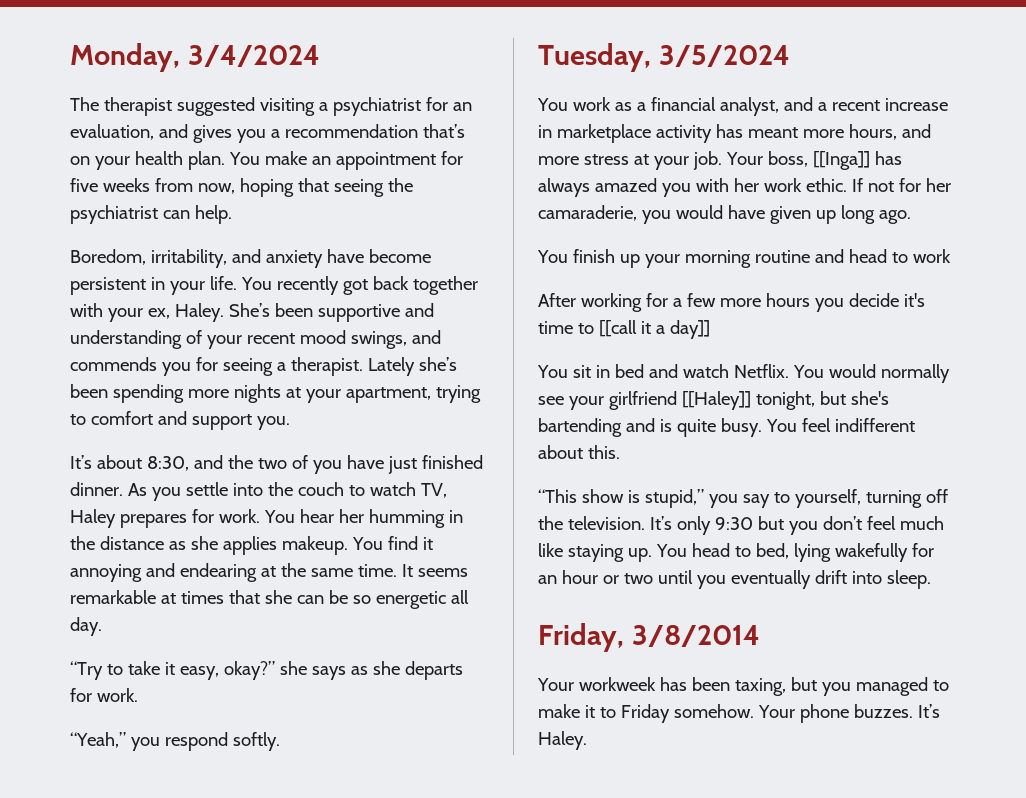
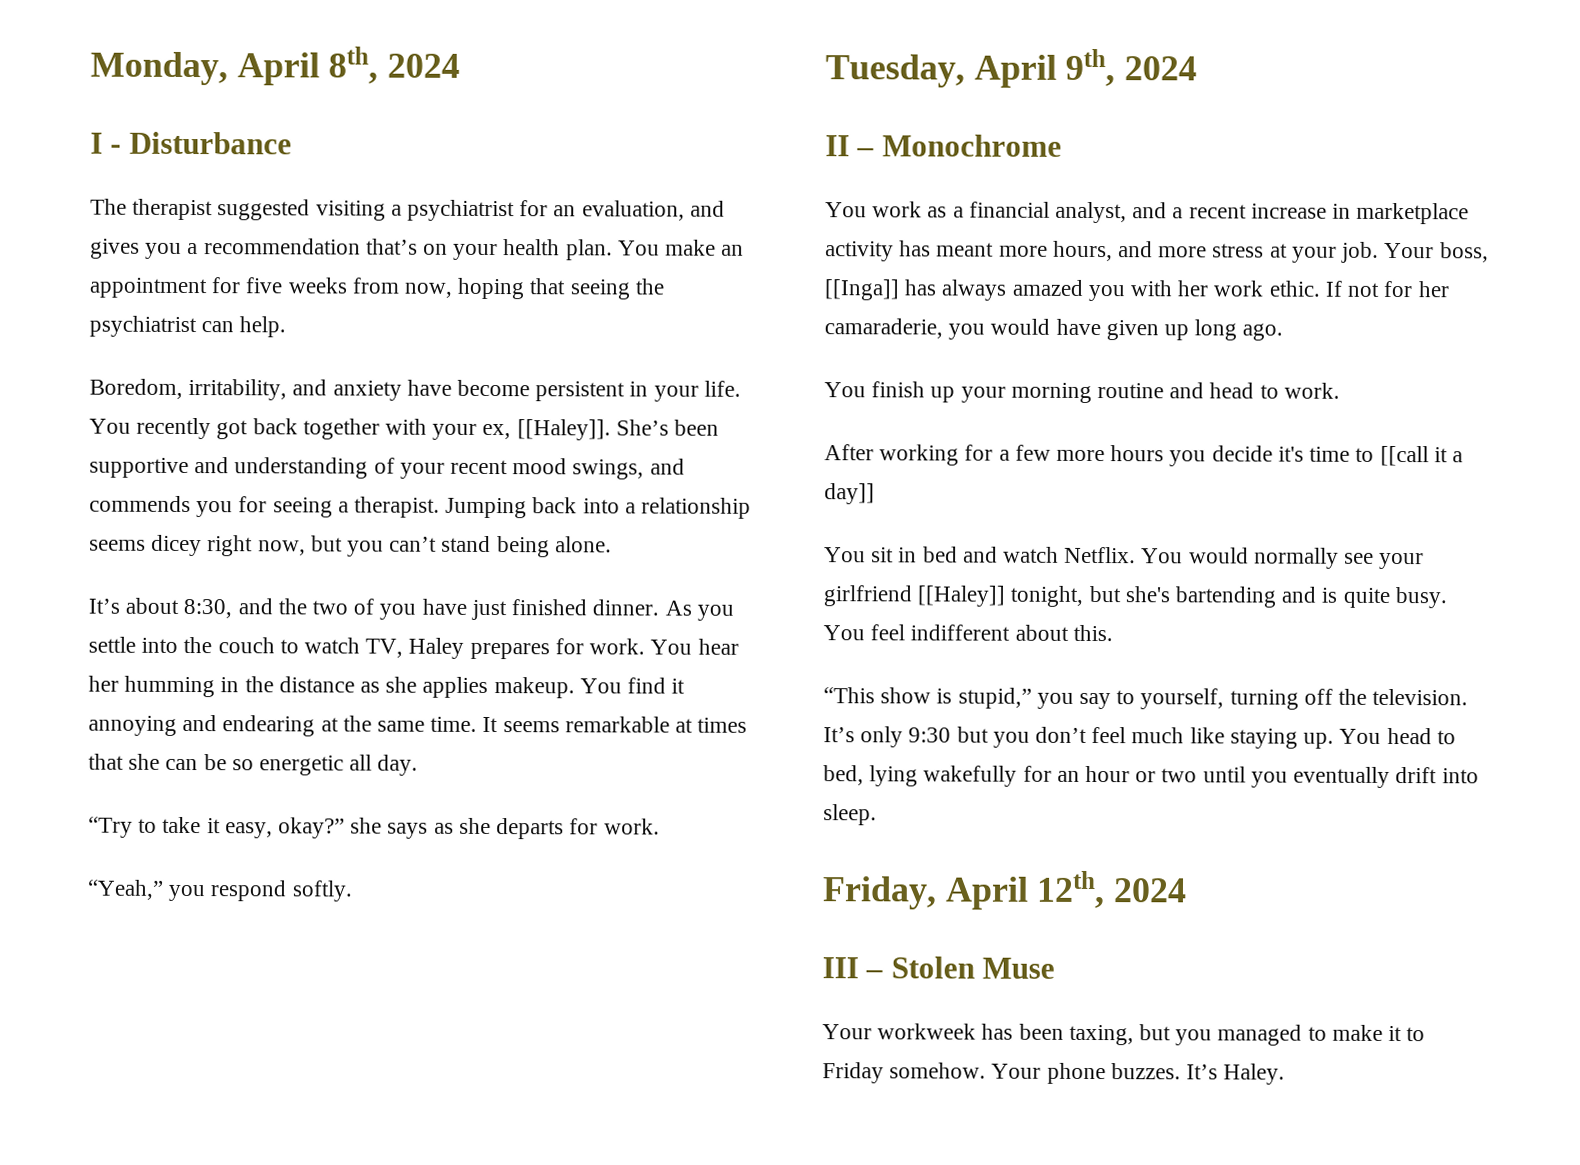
- Monday, 3/4/2024
+ Monday, April 8th, 2024
+ I - Disturbance
- You recently got back together with your ex, Haley.
+ You recently got back together with your ex, [[Haley]].
- Lately she’s been spending more nights at your apartment, trying to comfort and support you.
+ Jumping back into a relationship seems dicey right now, but you can’t stand being alone.
- Tuesday, 3/5/2024
+ Tuesday, April 9th, 2024
+ II – Monochrome
- You finish up your morning routine and head to work
+ You finish up your morning routine and head to work.
- Friday, 3/8/2014
+ Friday, April 12th, 2024
+ III – Stolen Muse

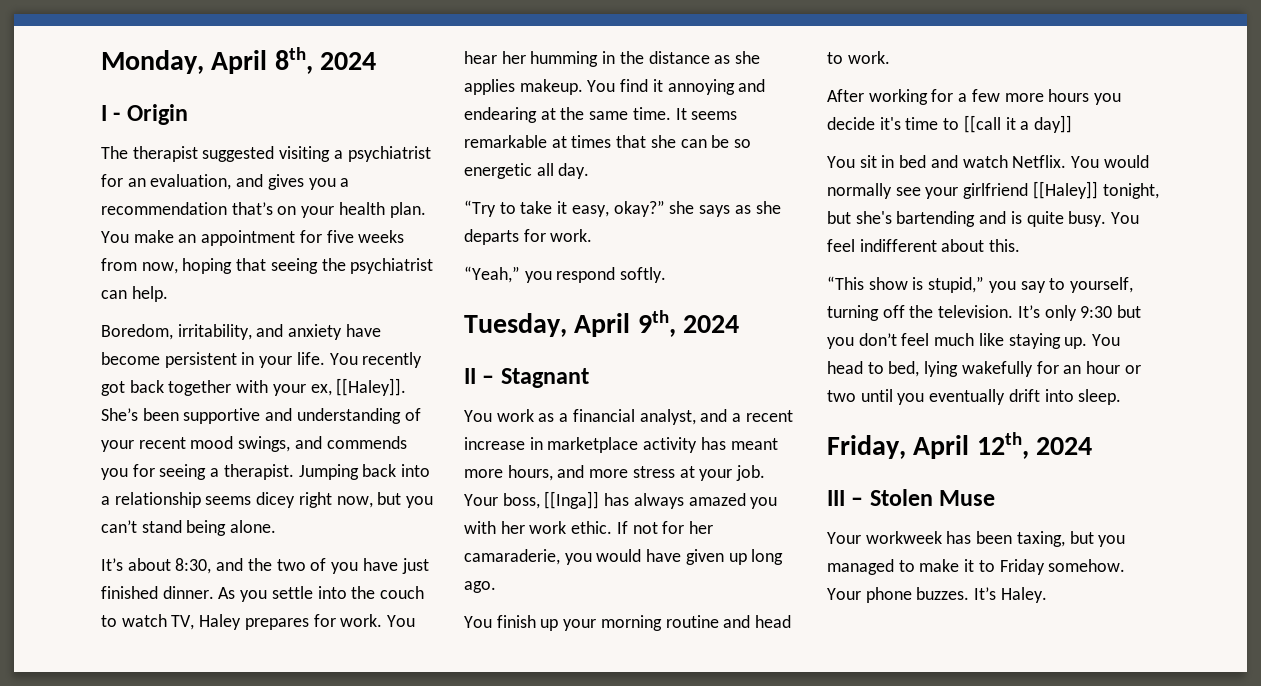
- I - Disturbance
+ I - Origin
- II – Monochrome
+ II – Stagnant

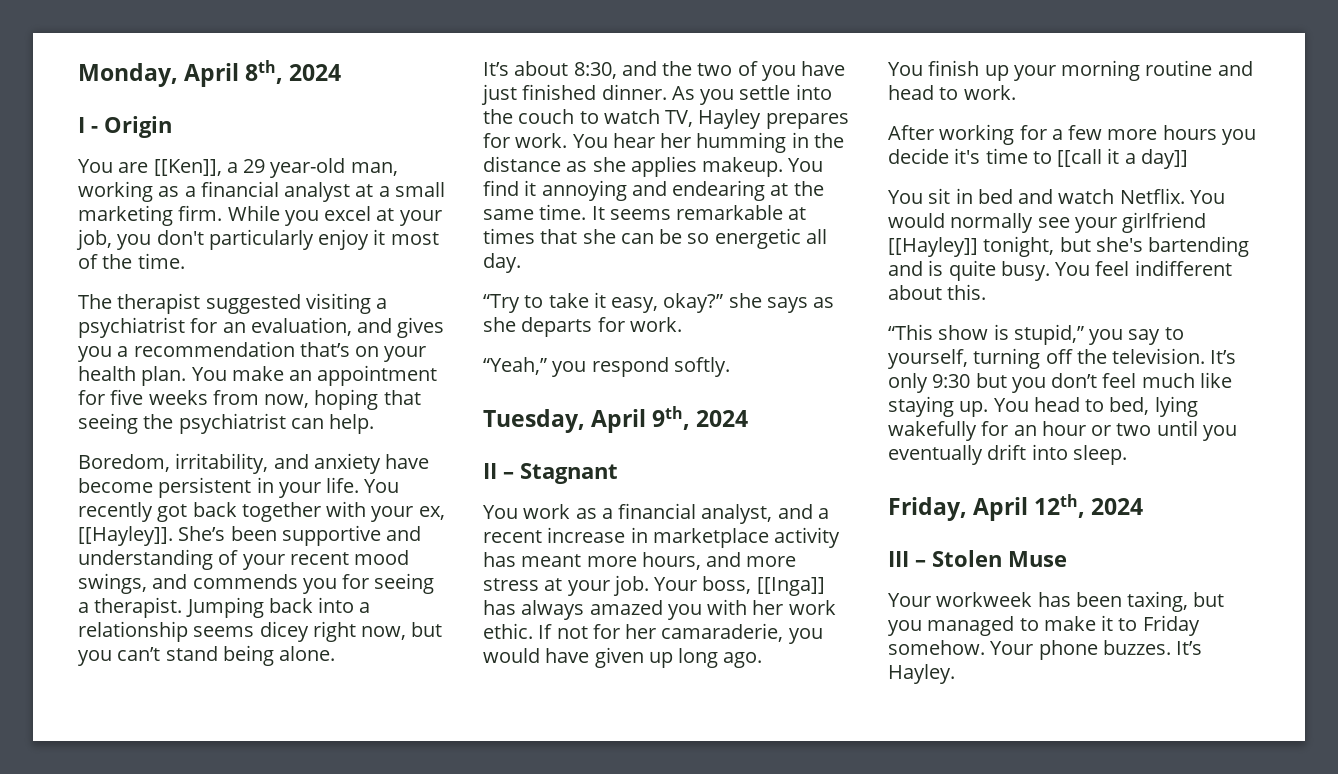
+ You are [[Ken]], a 29 year-old man, working as a financial analyst at a small marketing firm. While you excel at your job, you don't particularly enjoy it most of the time.
- You recently got back together with your ex, [[Haley]].
+ You recently got back together with your ex, [[Hayley]].
- As you settle into the couch to watch TV, Haley prepares for work.
+ As you settle into the couch to watch TV, Hayley prepares for work.
- You would normally see your girlfriend [[Haley]] tonight, but she's bartending and is quite busy.
+ You would normally see your girlfriend [[Hayley]] tonight, but she's bartending and is quite busy.
- It’s Haley.
+ It’s Hayley.

